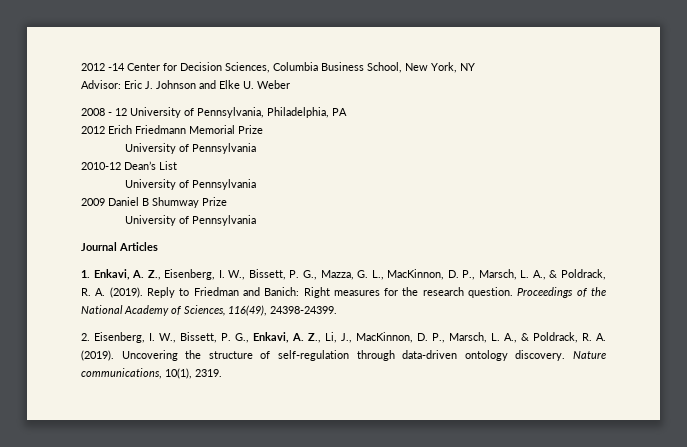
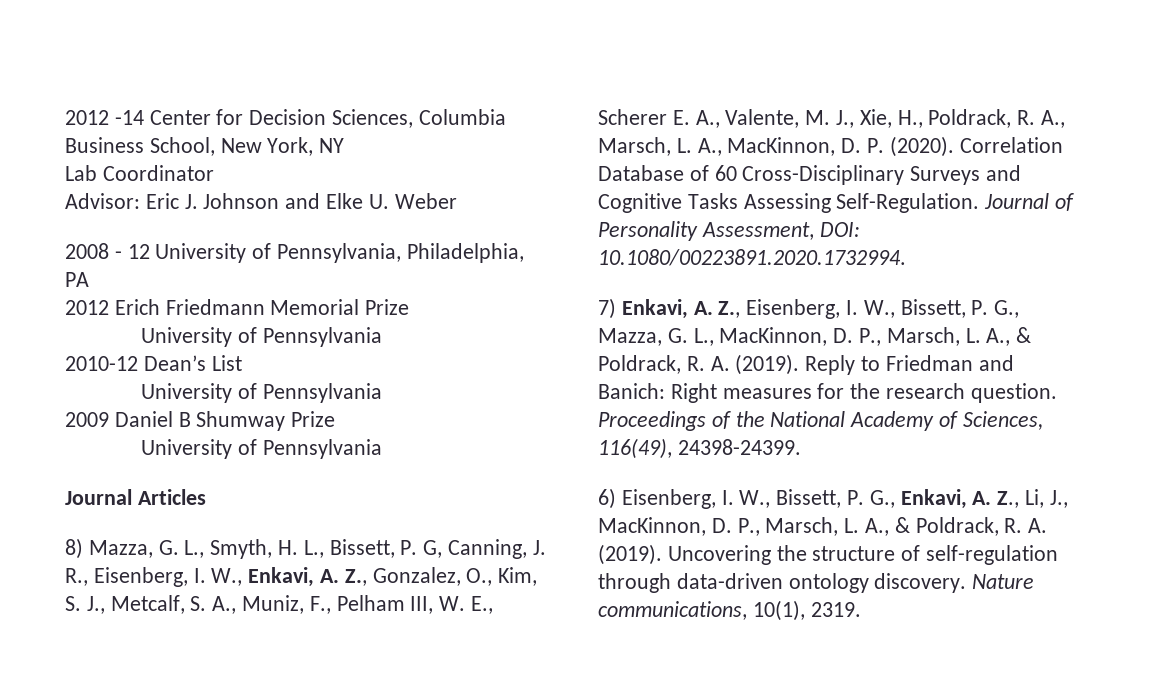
+ Lab Coordinator
- 1. Enkavi, A. Z., Eisenberg, I. W., Bissett, P. G., Mazza, G. L., MacKinnon, D. P., Marsch, L. A., & Poldrack, R. A. (2019).
+ 8) Mazza, G. L., Smyth, H. L., Bissett, P. G, Canning, J. R., Eisenberg, I. W., Enkavi, A. Z., Gonzalez, O., Kim, S. J., Metcalf, S. A., Muniz, F., Pelham III, W. E., Scherer E. A., Valente, M. J., Xie, H., Poldrack, R. A., Marsch, L. A., MacKinnon, D. P. (2020). Correlation Database of 60 Cross-Disciplinary Surveys and Cognitive Tasks Assessing Self-Regulation. Journal of Personality Assessment, DOI: 10.1080/00223891.2020.1732994.
+ 7) Enkavi, A. Z., Eisenberg, I. W., Bissett, P. G., Mazza, G. L., MacKinnon, D. P., Marsch, L. A., & Poldrack, R. A. (2019).
- 2. Eisenberg, I. W., Bissett, P. G., Enkavi, A. Z., Li, J., MacKinnon, D. P., Marsch, L. A., & Poldrack, R. A. (2019).
+ 6) Eisenberg, I. W., Bissett, P. G., Enkavi, A. Z., Li, J., MacKinnon, D. P., Marsch, L. A., & Poldrack, R. A. (2019).

